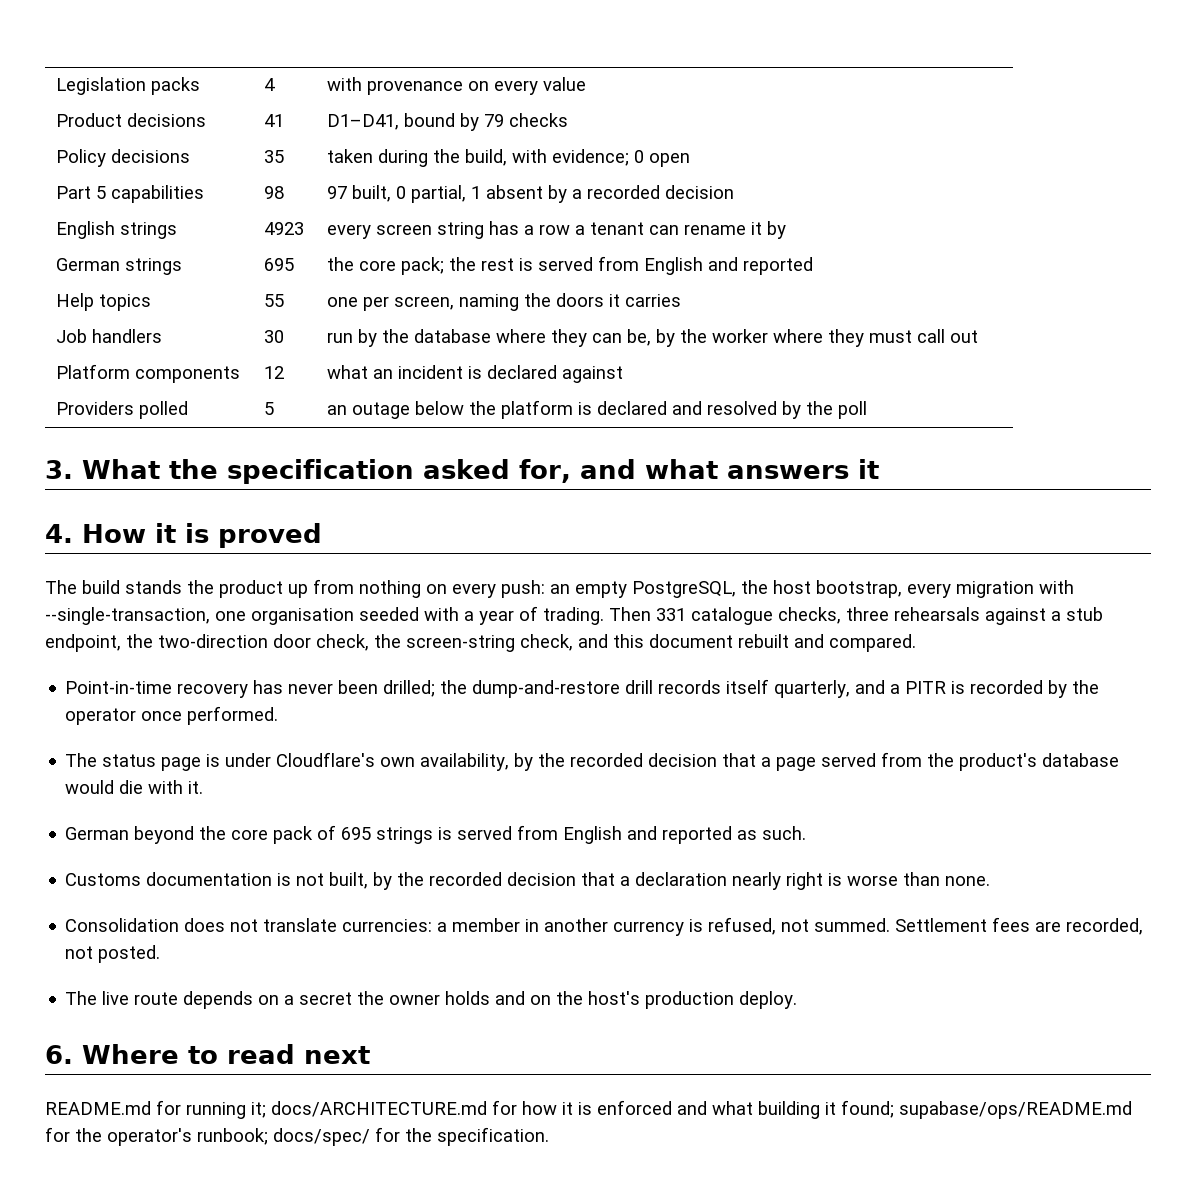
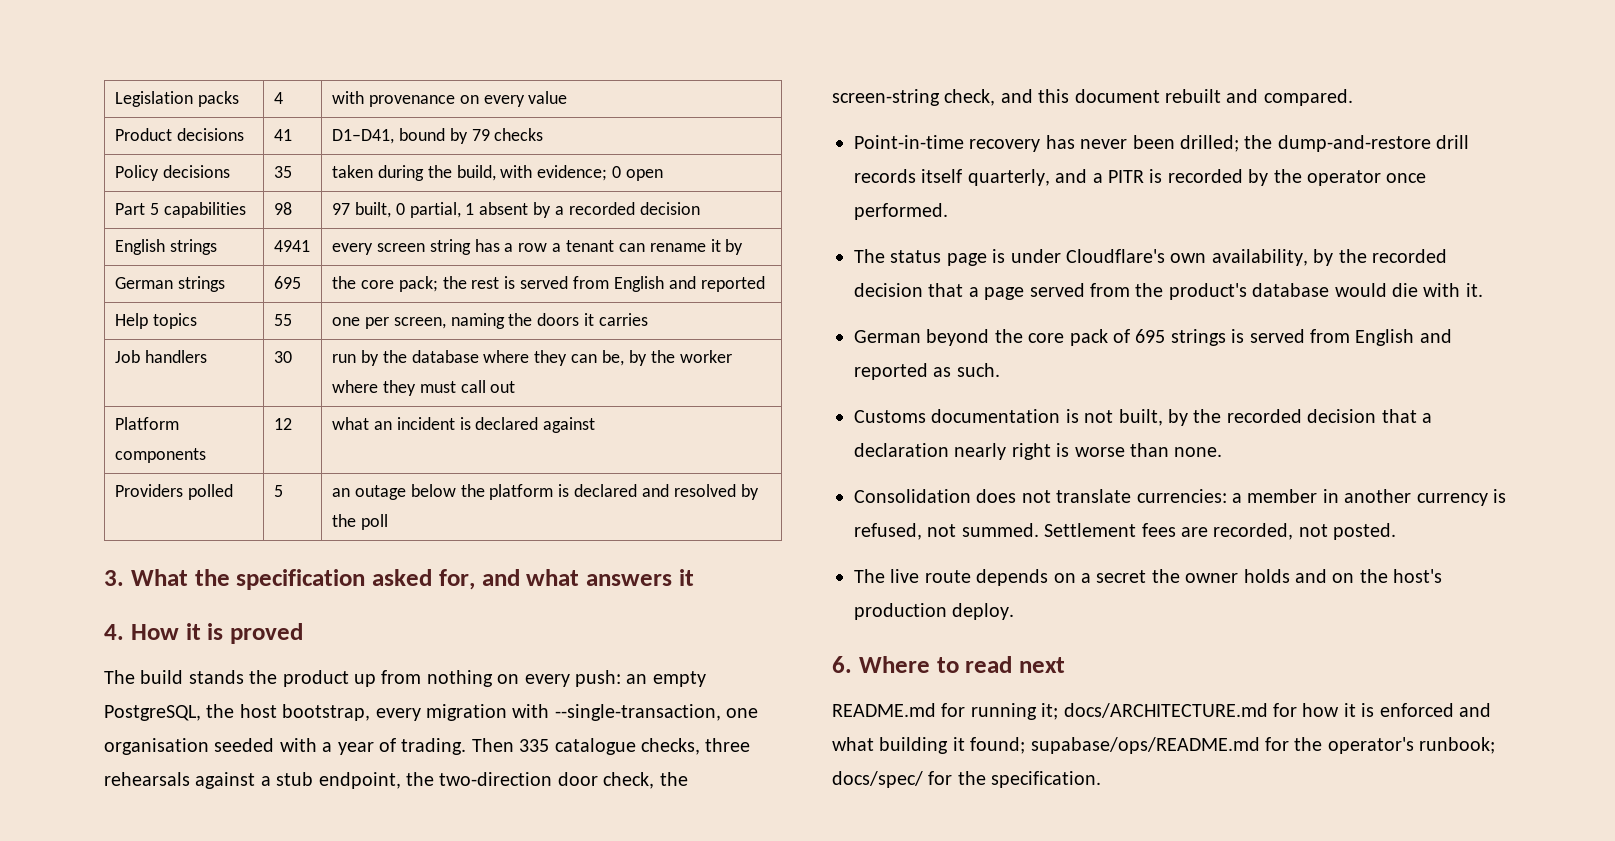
- English strings | 4923 | every screen string has a row a tenant can rename it by
+ English strings | 4941 | every screen string has a row a tenant can rename it by
- Then 331 catalogue checks, three rehearsals against a stub endpoint, the two-direction door check, the screen-string check, and this document rebuilt and compared.
+ Then 335 catalogue checks, three rehearsals against a stub endpoint, the two-direction door check, the screen-string check, and this document rebuilt and compared.

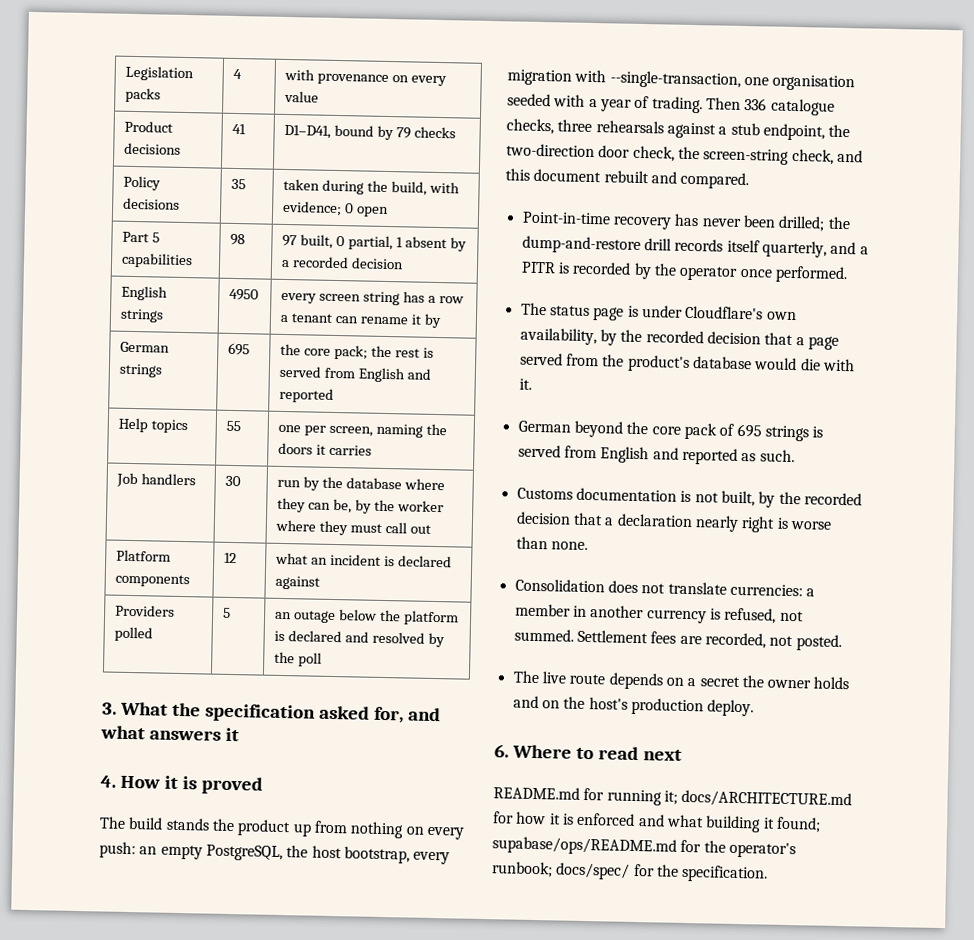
- English strings | 4941 | every screen string has a row a tenant can rename it by
+ English strings | 4950 | every screen string has a row a tenant can rename it by
- Then 335 catalogue checks, three rehearsals against a stub endpoint, the two-direction door check, the screen-string check, and this document rebuilt and compared.
+ Then 336 catalogue checks, three rehearsals against a stub endpoint, the two-direction door check, the screen-string check, and this document rebuilt and compared.

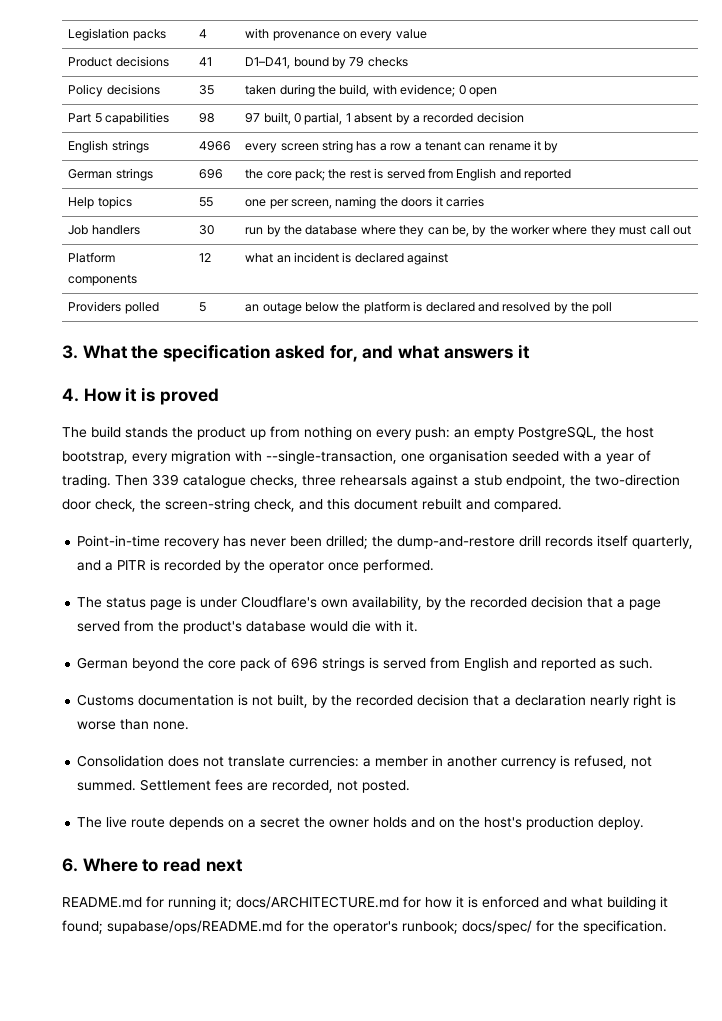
- English strings | 4950 | every screen string has a row a tenant can rename it by
+ English strings | 4966 | every screen string has a row a tenant can rename it by
- German strings | 695 | the core pack; the rest is served from English and reported
+ German strings | 696 | the core pack; the rest is served from English and reported
- Then 336 catalogue checks, three rehearsals against a stub endpoint, the two-direction door check, the screen-string check, and this document rebuilt and compared.
+ Then 339 catalogue checks, three rehearsals against a stub endpoint, the two-direction door check, the screen-string check, and this document rebuilt and compared.
- German beyond the core pack of 695 strings is served from English and reported as such.
+ German beyond the core pack of 696 strings is served from English and reported as such.

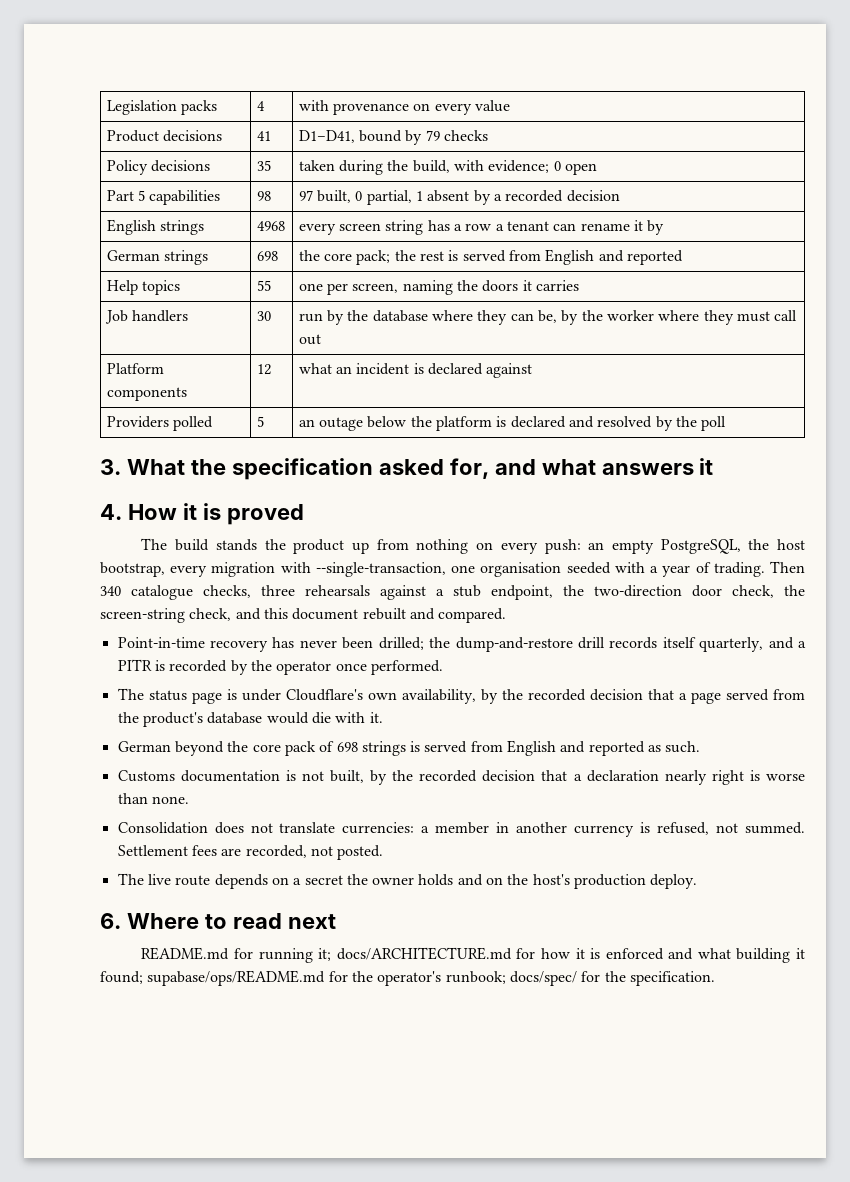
- English strings | 4966 | every screen string has a row a tenant can rename it by
+ English strings | 4968 | every screen string has a row a tenant can rename it by
- German strings | 696 | the core pack; the rest is served from English and reported
+ German strings | 698 | the core pack; the rest is served from English and reported
- Then 339 catalogue checks, three rehearsals against a stub endpoint, the two-direction door check, the screen-string check, and this document rebuilt and compared.
+ Then 340 catalogue checks, three rehearsals against a stub endpoint, the two-direction door check, the screen-string check, and this document rebuilt and compared.
- German beyond the core pack of 696 strings is served from English and reported as such.
+ German beyond the core pack of 698 strings is served from English and reported as such.

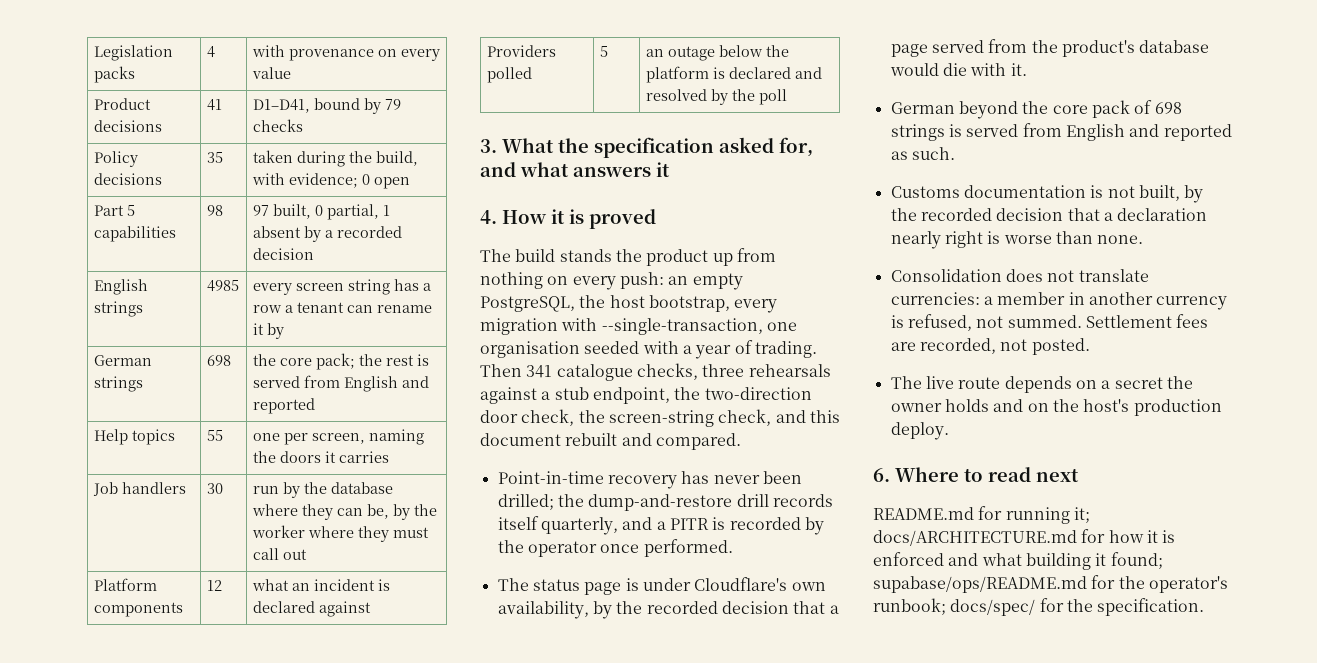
- English strings | 4968 | every screen string has a row a tenant can rename it by
+ English strings | 4985 | every screen string has a row a tenant can rename it by
- Then 340 catalogue checks, three rehearsals against a stub endpoint, the two-direction door check, the screen-string check, and this document rebuilt and compared.
+ Then 341 catalogue checks, three rehearsals against a stub endpoint, the two-direction door check, the screen-string check, and this document rebuilt and compared.

